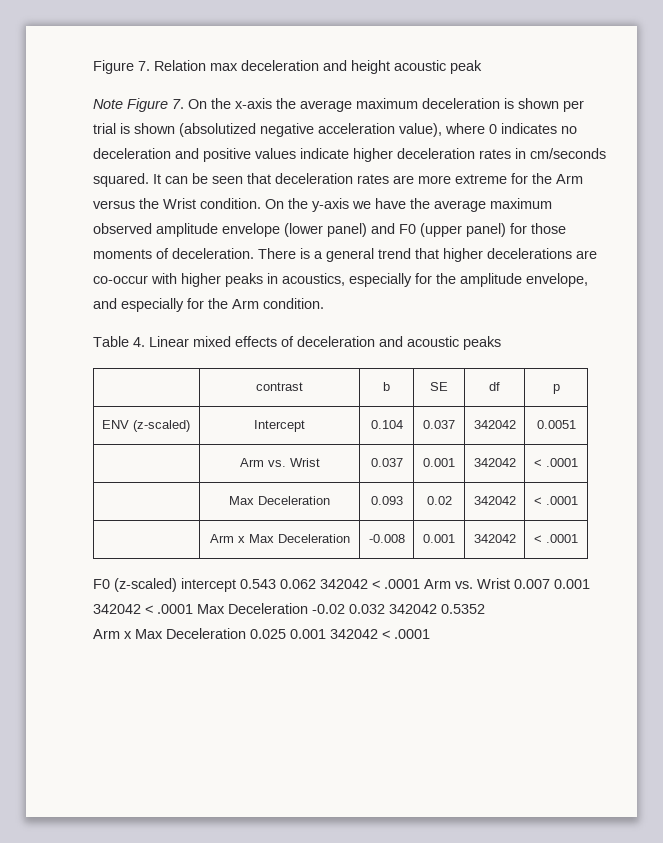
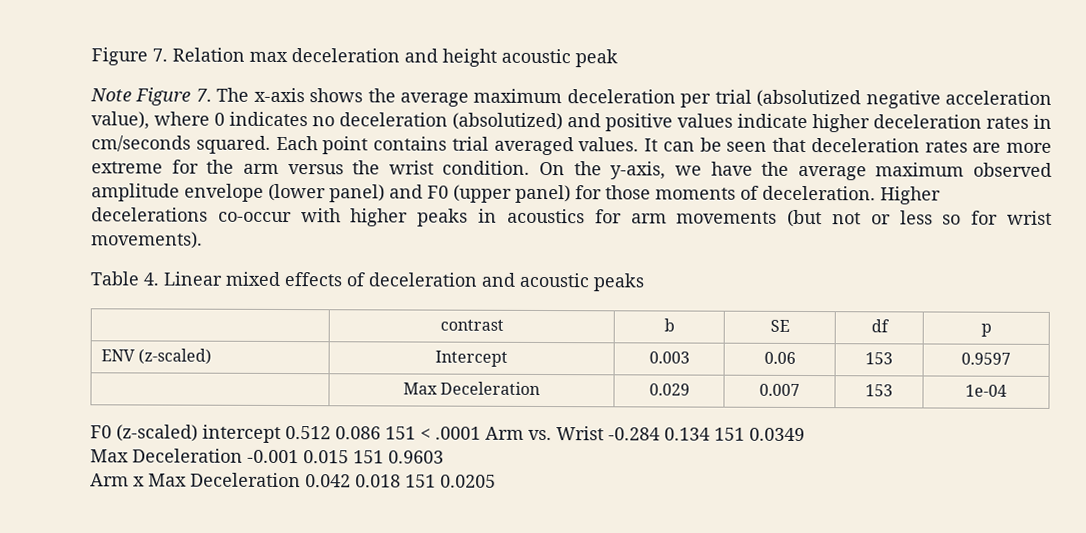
- Note Figure 7. On the x-axis the average maximum deceleration is shown per trial is shown (absolutized negative acceleration value), where 0 indicates no deceleration and positive values indicate higher deceleration rates in cm/seconds squared.
+ Note Figure 7. The x-axis shows the average maximum deceleration per trial (absolutized negative acceleration value), where 0 indicates no deceleration (absolutized) and positive values indicate higher deceleration rates in cm/seconds squared.
+ Each point contains trial averaged values.
- It can be seen that deceleration rates are more extreme for the Arm versus the Wrist condition.
+ It can be seen that deceleration rates are more extreme for the arm versus the wrist condition.
- On the y-axis we have the average maximum observed amplitude envelope (lower panel) and F0 (upper panel) for those moments of deceleration.
+ On the y-axis, we have the average maximum observed amplitude envelope (lower panel) and F0 (upper panel) for those moments of deceleration.
- There is a general trend that higher decelerations are co-occur with higher peaks in acoustics, especially for the amplitude envelope, and especially for the Arm condition.
+ Higher decelerations co-occur with higher peaks in acoustics for arm movements (but not or less so for wrist movements).
- ENV (z-scaled) | Intercept | 0.104 | 0.037 | 342042 | 0.0051
- | Arm vs. Wrist | 0.037 | 0.001 | 342042 | < .0001
- | Max Deceleration | 0.093 | 0.02 | 342042 | < .0001
- | Arm x Max Deceleration | -0.008 | 0.001 | 342042 | < .0001
+ ENV (z-scaled) | Intercept | 0.003 | 0.06 | 153 | 0.9597
+ | Max Deceleration | 0.029 | 0.007 | 153 | 1e-04
- F0 (z-scaled) intercept 0.543 0.062 342042 < .0001 Arm vs. Wrist 0.007 0.001 342042 < .0001 Max Deceleration -0.02 0.032 342042 0.5352
- Arm x Max Deceleration 0.025 0.001 342042 < .0001
+ F0 (z-scaled) intercept 0.512 0.086 151 < .0001 Arm vs. Wrist -0.284 0.134 151 0.0349
+ Max Deceleration -0.001 0.015 151 0.9603
+ Arm x Max Deceleration 0.042 0.018 151 0.0205

